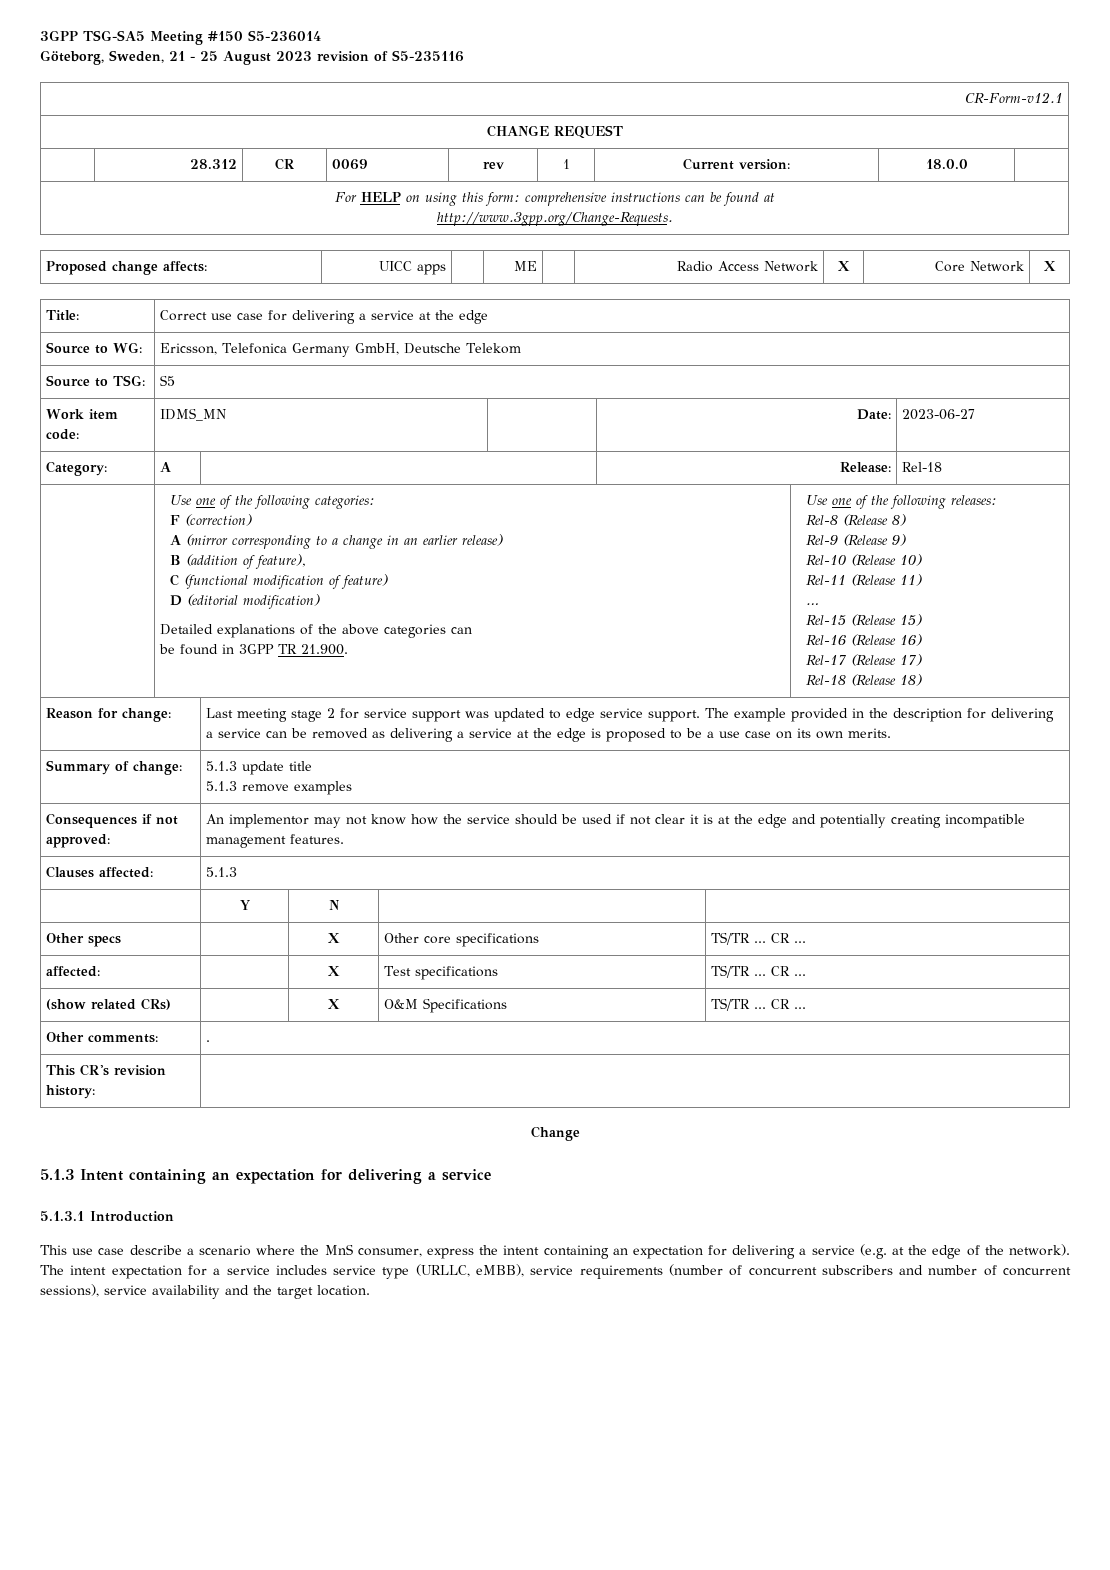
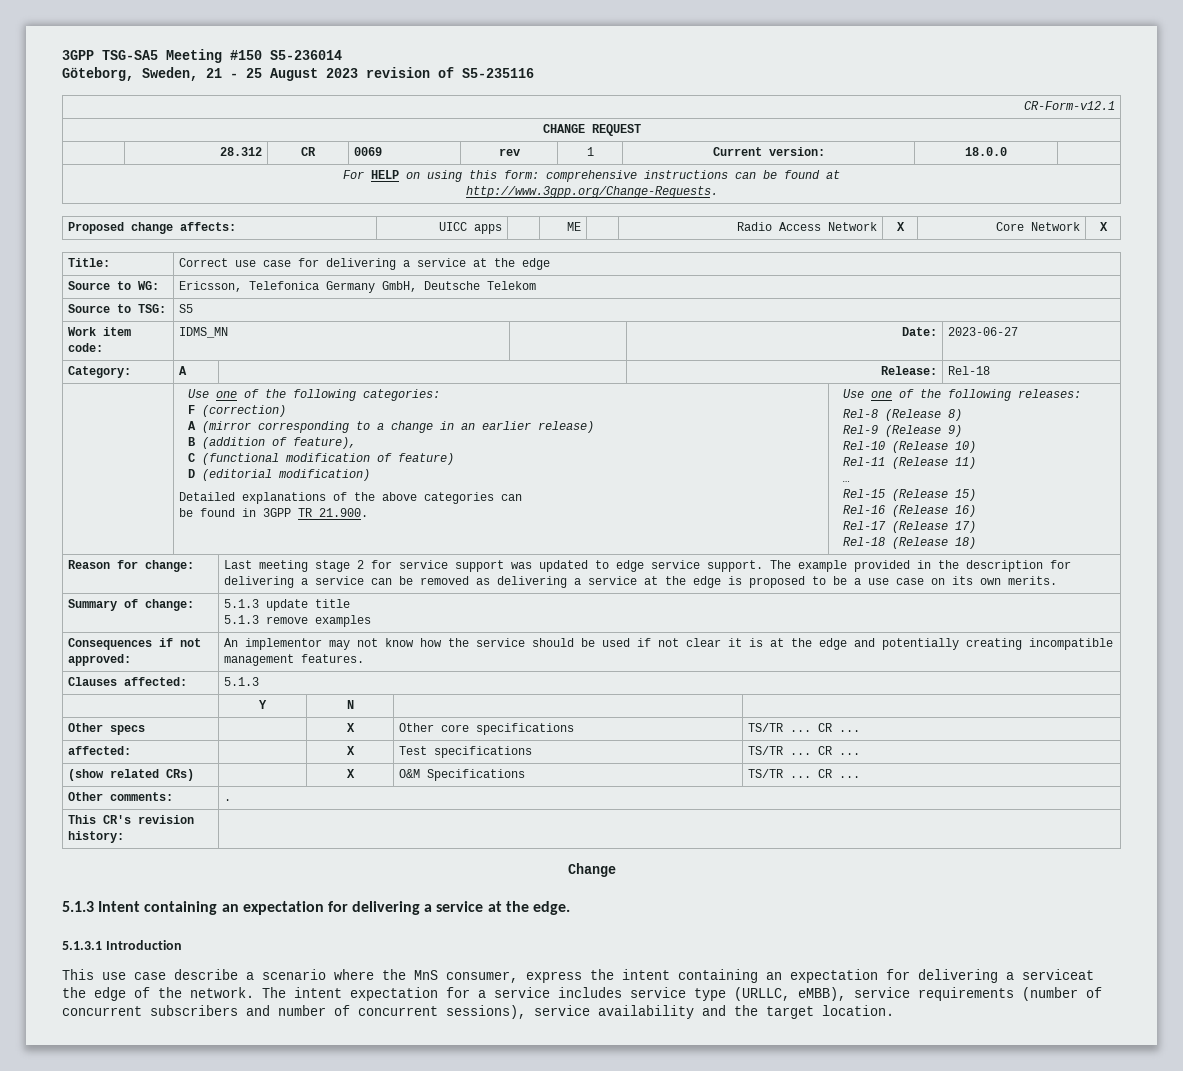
- 5.1.3 Intent containing an expectation for delivering a service
+ 5.1.3 Intent containing an expectation for delivering a service at the edge.
- This use case describe a scenario where the MnS consumer, express the intent containing an expectation for delivering a service (e.g. at the edge of the network).
+ This use case describe a scenario where the MnS consumer, express the intent containing an expectation for delivering a serviceat the edge of the network.

